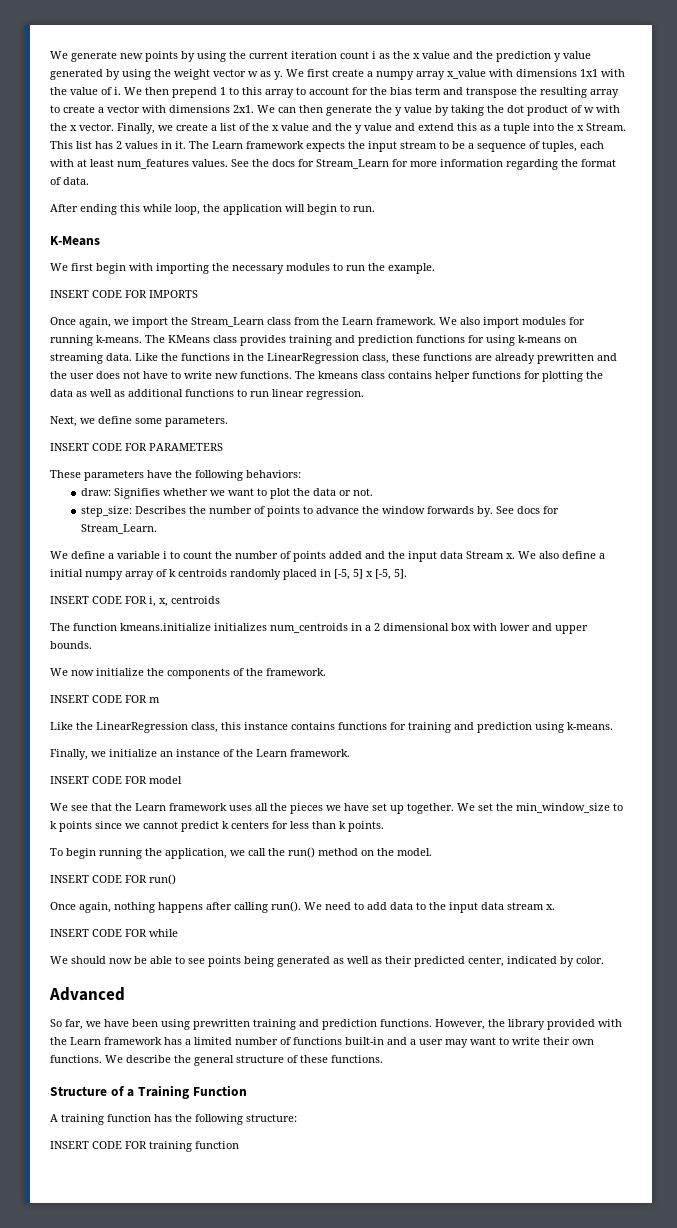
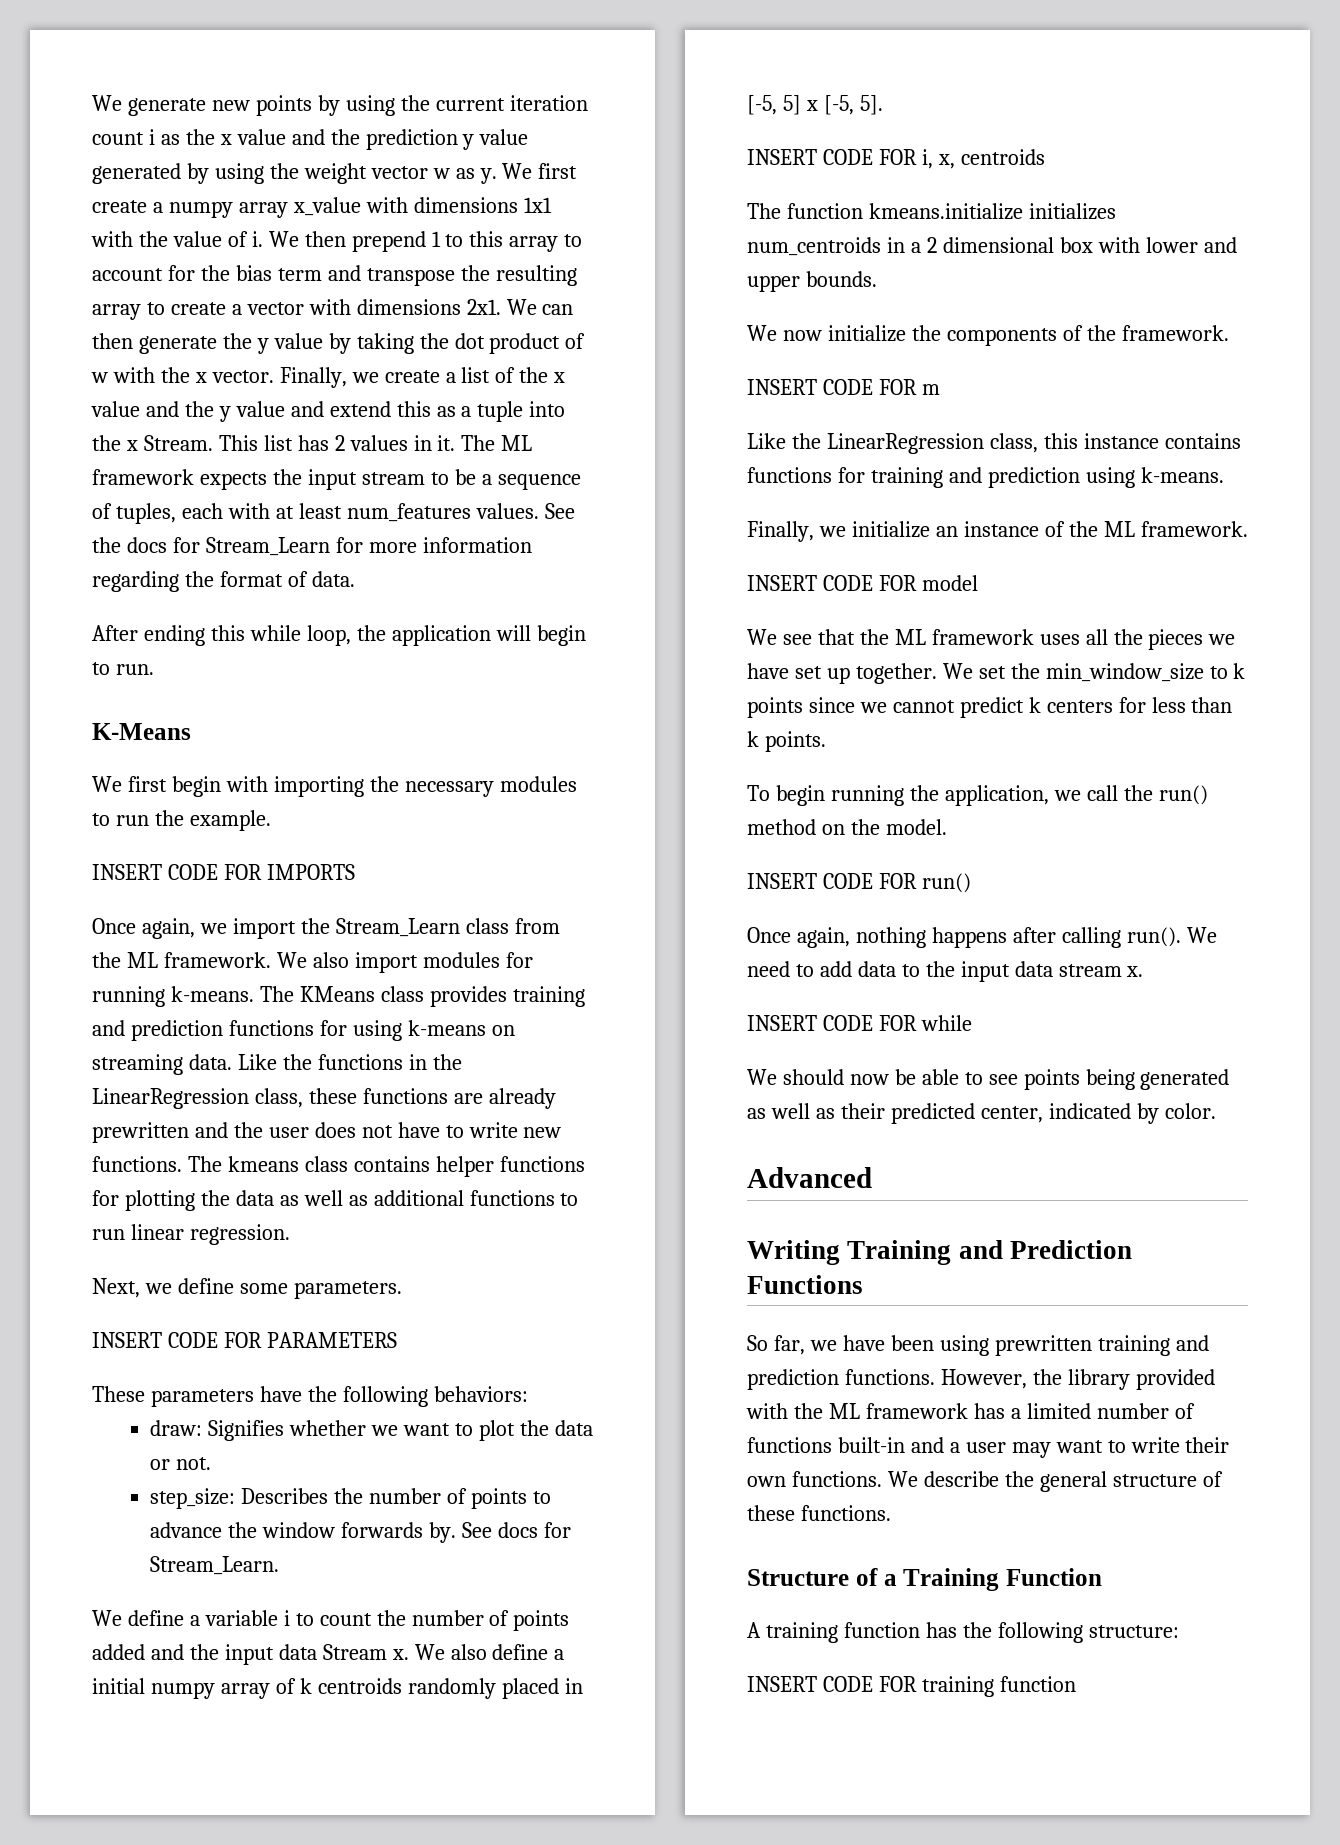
- The Learn framework expects the input stream to be a sequence of tuples, each with at least num_features values.
+ The ML framework expects the input stream to be a sequence of tuples, each with at least num_features values.
- Once again, we import the Stream_Learn class from the Learn framework.
+ Once again, we import the Stream_Learn class from the ML framework.
- Finally, we initialize an instance of the Learn framework.
+ Finally, we initialize an instance of the ML framework.
- We see that the Learn framework uses all the pieces we have set up together.
+ We see that the ML framework uses all the pieces we have set up together.
+ Writing Training and Prediction Functions
- However, the library provided with the Learn framework has a limited number of functions built-in and a user may want to write their own functions.
+ However, the library provided with the ML framework has a limited number of functions built-in and a user may want to write their own functions.

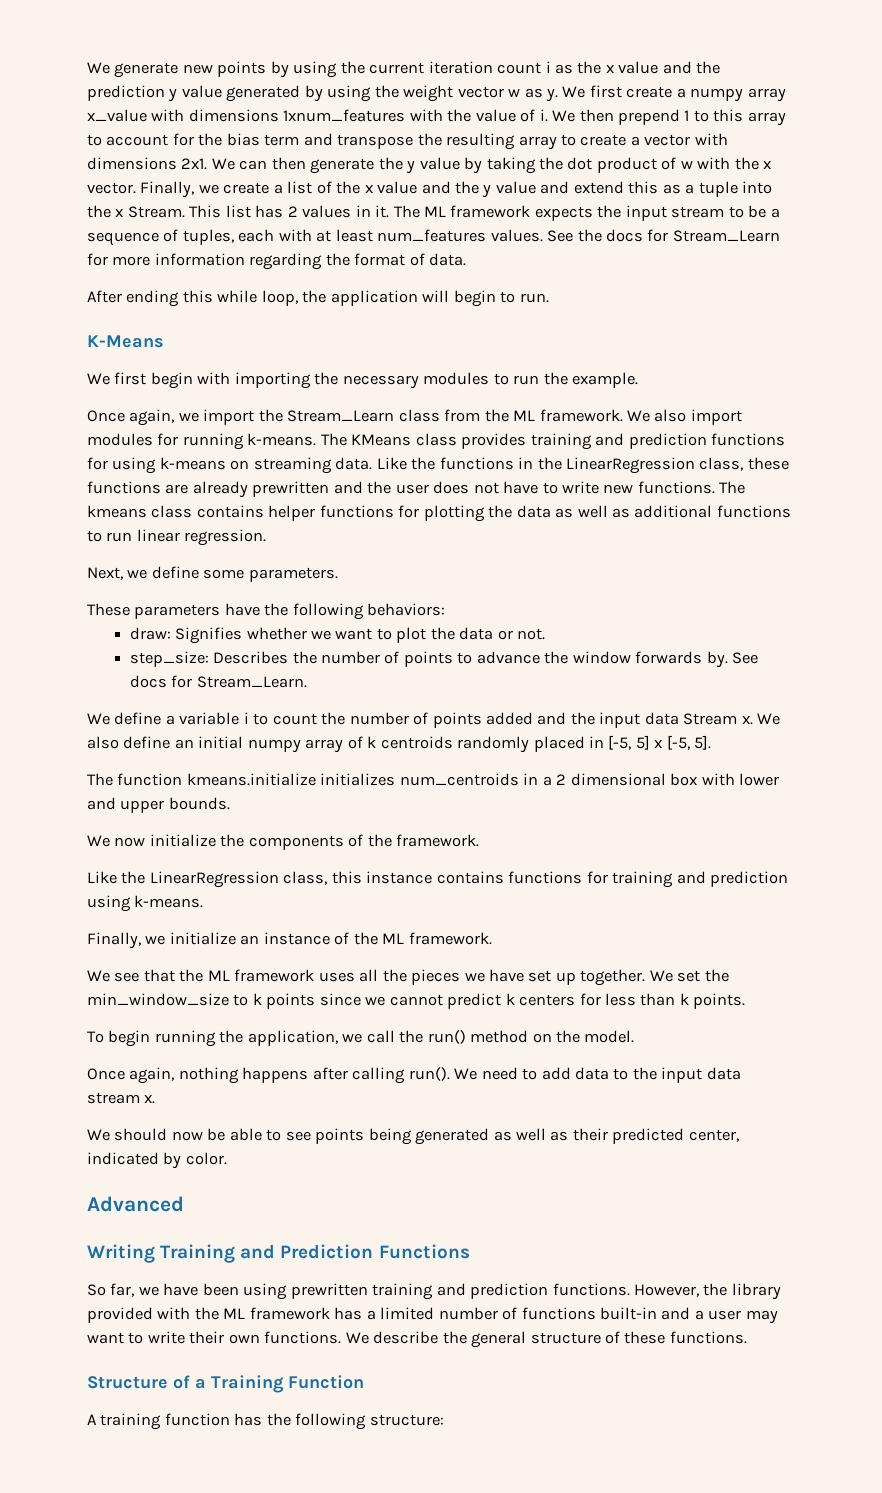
- We first create a numpy array x_value with dimensions 1x1 with the value of i.
+ We first create a numpy array x_value with dimensions 1xnum_features with the value of i.
- INSERT CODE FOR IMPORTS
- INSERT CODE FOR PARAMETERS
- We also define a initial numpy array of k centroids randomly placed in [-5, 5] x [-5, 5].
+ We also define an initial numpy array of k centroids randomly placed in [-5, 5] x [-5, 5].
- INSERT CODE FOR i, x, centroids
- INSERT CODE FOR m
- INSERT CODE FOR model
- INSERT CODE FOR run()
- INSERT CODE FOR while
- INSERT CODE FOR training function

